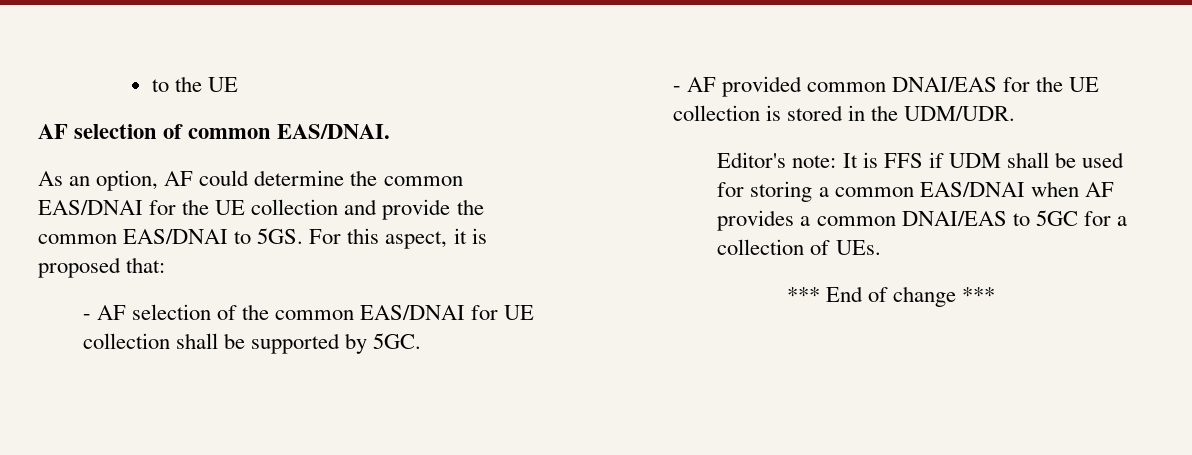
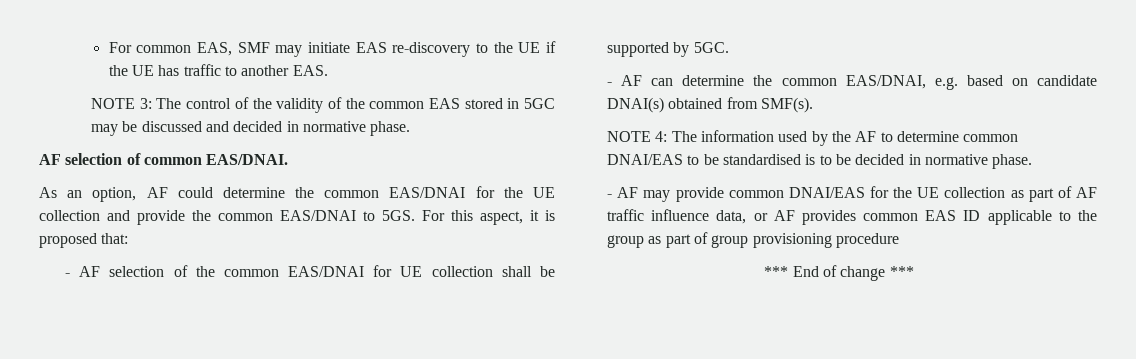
- to the UE
+ For common EAS, SMF may initiate EAS re-discovery to the UE if the UE has traffic to another EAS.
+ NOTE 3: The control of the validity of the common EAS stored in 5GC may be discussed and decided in normative phase.
- - AF provided common DNAI/EAS for the UE collection is stored in the UDM/UDR.
- Editor's note: It is FFS if UDM shall be used for storing a common EAS/DNAI when AF provides a common DNAI/EAS to 5GC for a collection of UEs.
+ - AF can determine the common EAS/DNAI, e.g. based on candidate DNAI(s) obtained from SMF(s).
+ NOTE 4: The information used by the AF to determine common DNAI/EAS to be standardised is to be decided in normative phase.
+ - AF may provide common DNAI/EAS for the UE collection as part of AF traffic influence data, or AF provides common EAS ID applicable to the group as part of group provisioning procedure

